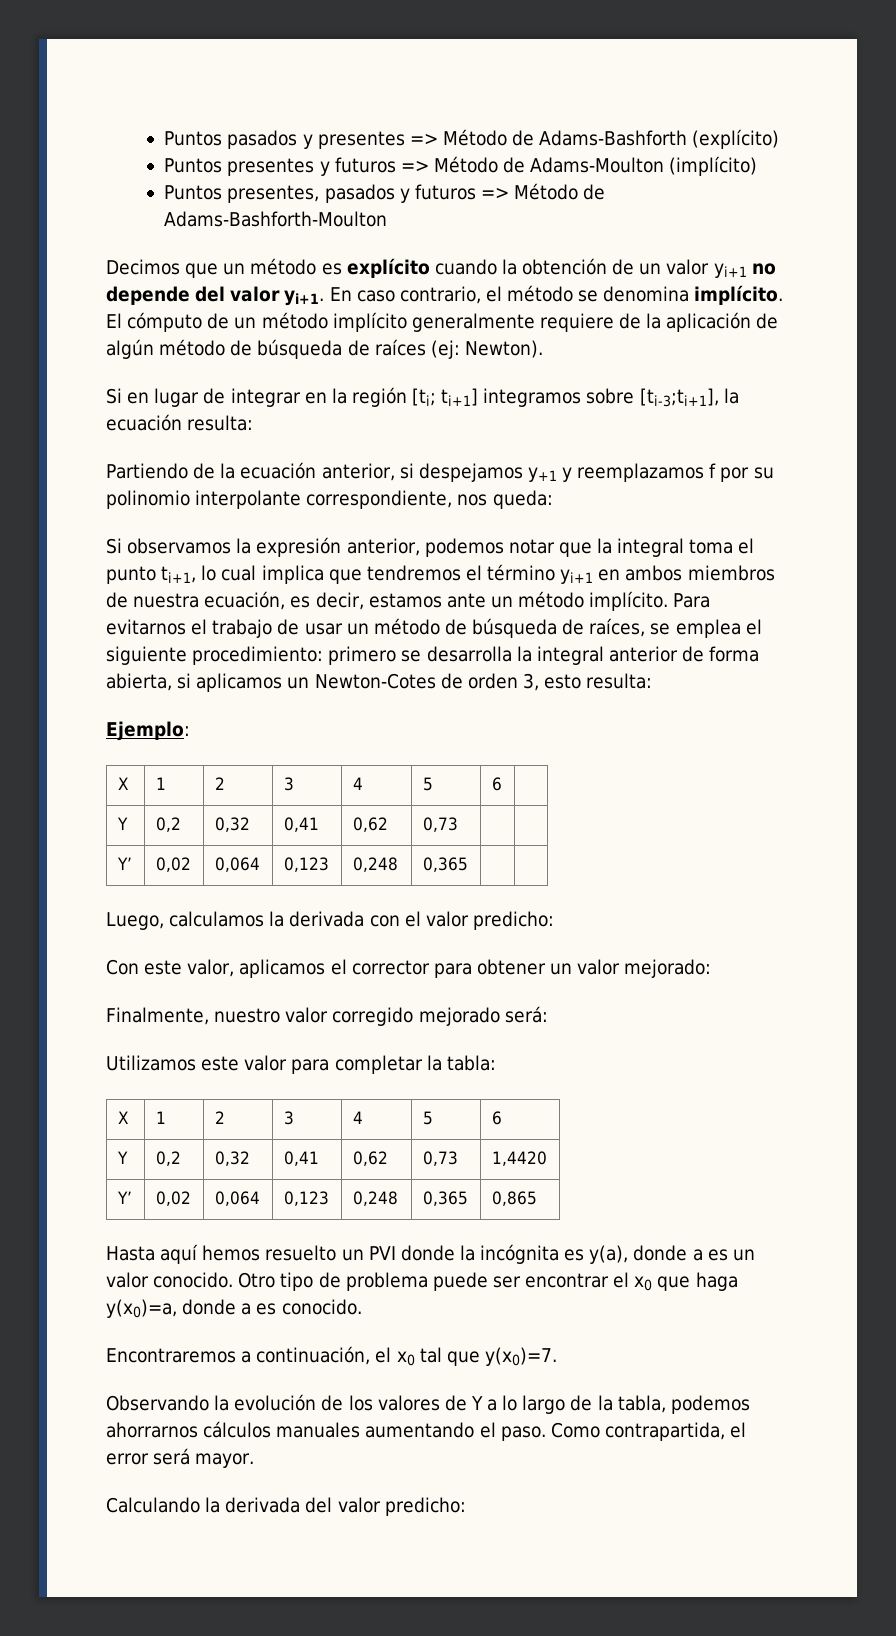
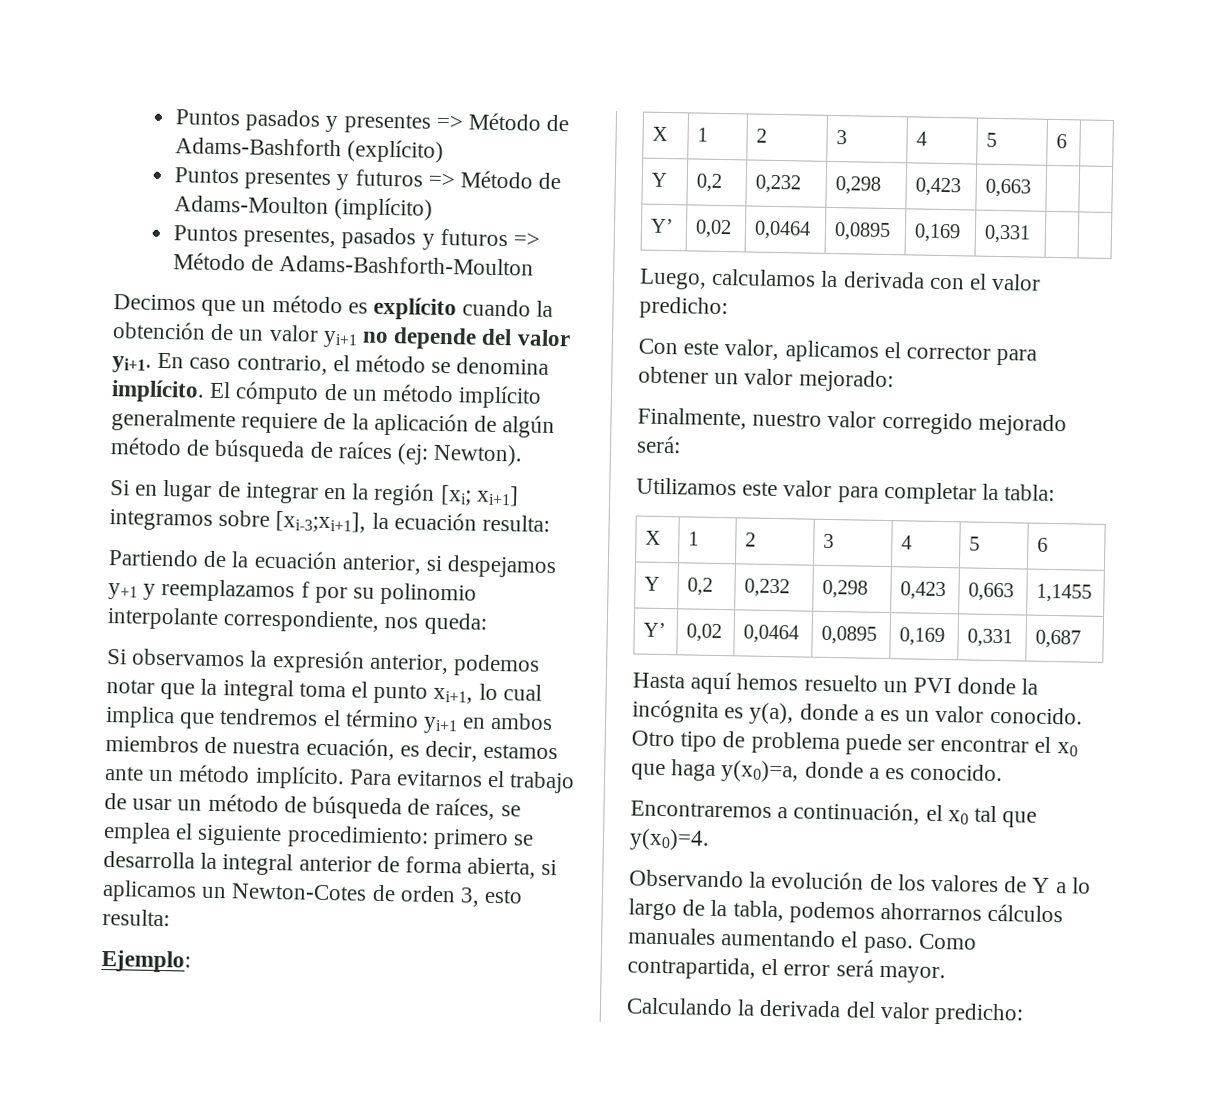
- Si en lugar de integrar en la región [ti; ti+1] integramos sobre [ti-3;ti+1], la ecuación resulta:
+ Si en lugar de integrar en la región [xi; xi+1] integramos sobre [xi-3;xi+1], la ecuación resulta:
- Si observamos la expresión anterior, podemos notar que la integral toma el punto ti+1, lo cual implica que tendremos el término yi+1 en ambos miembros de nuestra ecuación, es decir, estamos ante un método implícito.
+ Si observamos la expresión anterior, podemos notar que la integral toma el punto xi+1, lo cual implica que tendremos el término yi+1 en ambos miembros de nuestra ecuación, es decir, estamos ante un método implícito.
- Y | 0,2 | 0,32 | 0,41 | 0,62 | 0,73 | |
- Y’ | 0,02 | 0,064 | 0,123 | 0,248 | 0,365 | |
+ Y | 0,2 | 0,232 | 0,298 | 0,423 | 0,663 | |
+ Y’ | 0,02 | 0,0464 | 0,0895 | 0,169 | 0,331 | |
- Y | 0,2 | 0,32 | 0,41 | 0,62 | 0,73 | 1,4420
- Y’ | 0,02 | 0,064 | 0,123 | 0,248 | 0,365 | 0,865
+ Y | 0,2 | 0,232 | 0,298 | 0,423 | 0,663 | 1,1455
+ Y’ | 0,02 | 0,0464 | 0,0895 | 0,169 | 0,331 | 0,687
- Encontraremos a continuación, el x0 tal que y(x0)=7.
+ Encontraremos a continuación, el x0 tal que y(x0)=4.

